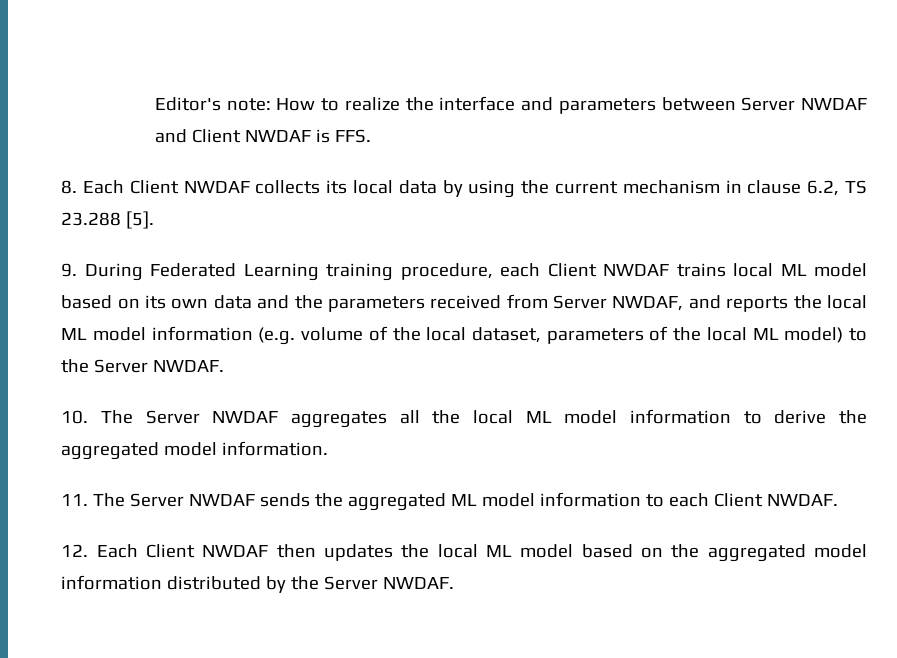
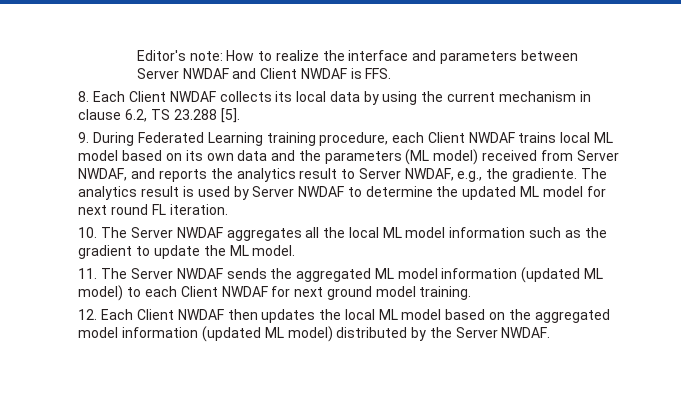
- 9. During Federated Learning training procedure, each Client NWDAF trains local ML model based on its own data and the parameters received from Server NWDAF, and reports the local ML model information (e.g. volume of the local dataset, parameters of the local ML model) to the Server NWDAF.
+ 9. During Federated Learning training procedure, each Client NWDAF trains local ML model based on its own data and the parameters (ML model) received from Server NWDAF, and reports the analytics result to Server NWDAF, e.g., the gradiente. The analytics result is used by Server NWDAF to determine the updated ML model for next round FL iteration.
- 10. The Server NWDAF aggregates all the local ML model information to derive the aggregated model information.
+ 10. The Server NWDAF aggregates all the local ML model information such as the gradient to update the ML model.
- 11. The Server NWDAF sends the aggregated ML model information to each Client NWDAF.
+ 11. The Server NWDAF sends the aggregated ML model information (updated ML model) to each Client NWDAF for next ground model training.
- 12. Each Client NWDAF then updates the local ML model based on the aggregated model information distributed by the Server NWDAF.
+ 12. Each Client NWDAF then updates the local ML model based on the aggregated model information (updated ML model) distributed by the Server NWDAF.

